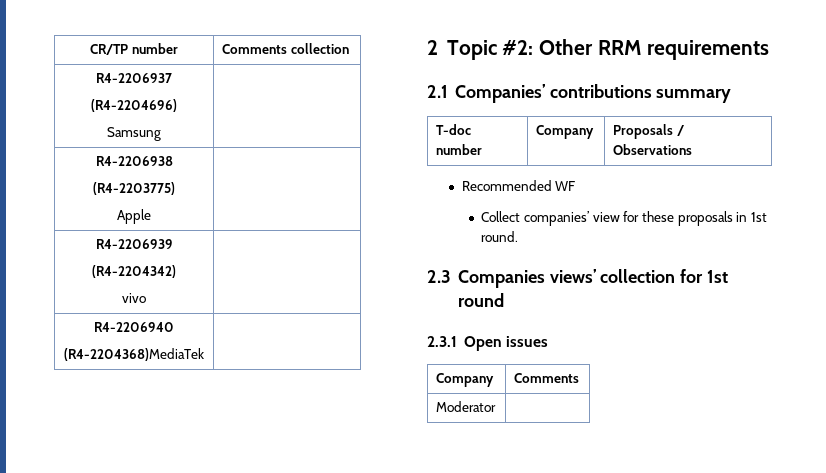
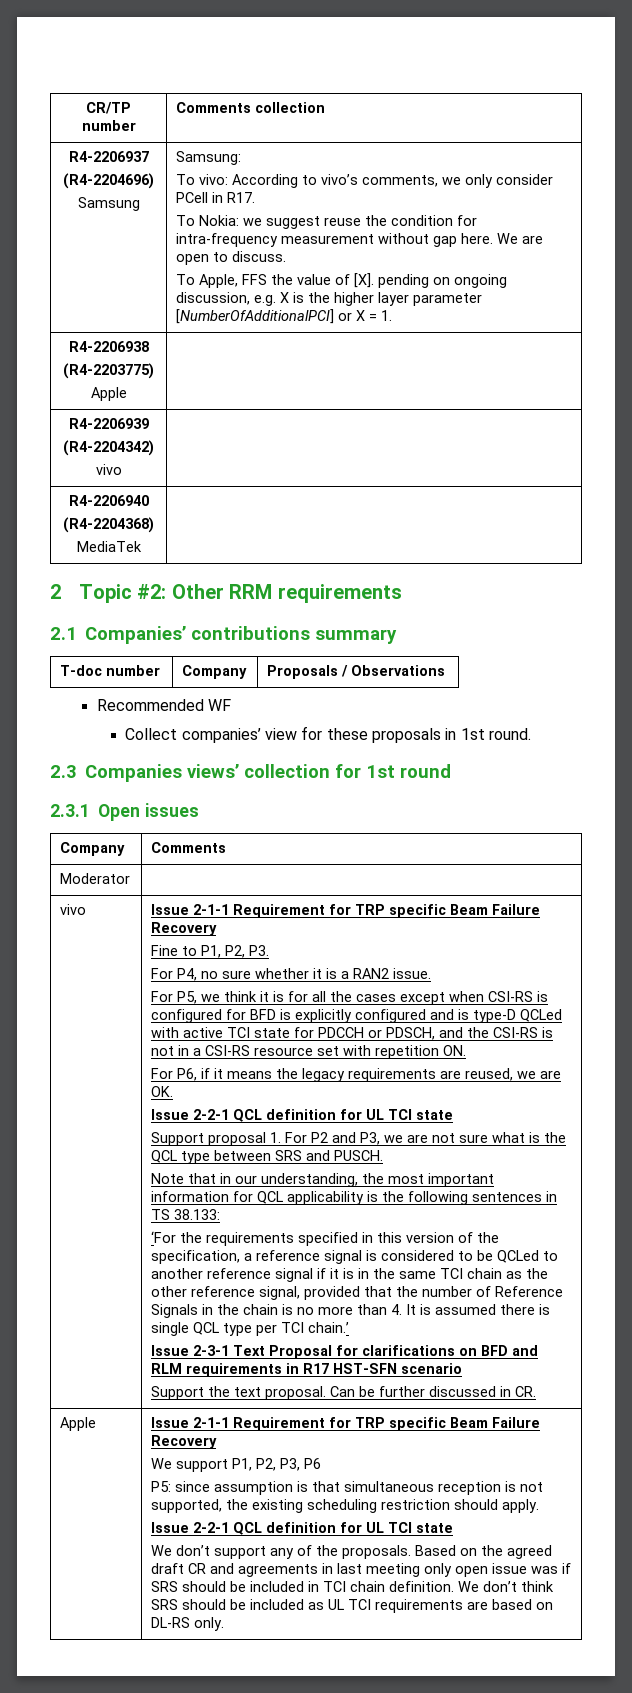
+ Samsung:
+ To vivo: According to vivo’s comments, we only consider PCell in R17.
+ To Nokia: we suggest reuse the condition for intra-frequency measurement without gap here. We are open to discuss.
+ To Apple, FFS the value of [X]. pending on ongoing discussion, e.g. X is the higher layer parameter [NumberOfAdditionalPCI] or X = 1.
  R4-2206940
- (R4-2204368)MediaTek |
+ (R4-2204368)
+ MediaTek |
+ vivo | Issue 2-1-1 Requirement for TRP specific Beam Failure Recovery
+ Fine to P1, P2, P3.
+ For P4, no sure whether it is a RAN2 issue.
+ For P5, we think it is for all the cases except when CSI-RS is configured for BFD is explicitly configured and is type-D QCLed with active TCI state for PDCCH or PDSCH, and the CSI-RS is not in a CSI-RS resource set with repetition ON.
+ For P6, if it means the legacy requirements are reused, we are OK.
+ Issue 2-2-1 QCL definition for UL TCI state
+ Support proposal 1. For P2 and P3, we are not sure what is the QCL type between SRS and PUSCH.
+ Note that in our understanding, the most important information for QCL applicability is the following sentences in TS 38.133:
+ ‘For the requirements specified in this version of the specification, a reference signal is considered to be QCLed to another reference signal if it is in the same TCI chain as the other reference signal, provided that the number of Reference Signals in the chain is no more than 4. It is assumed there is single QCL type per TCI chain.’
+ Issue 2-3-1 Text Proposal for clarifications on BFD and RLM requirements in R17 HST-SFN scenario
+ Support the text proposal. Can be further discussed in CR.
+ Apple | Issue 2-1-1 Requirement for TRP specific Beam Failure Recovery
+ We support P1, P2, P3, P6
+ P5: since assumption is that simultaneous reception is not supported, the existing scheduling restriction should apply.
+ Issue 2-2-1 QCL definition for UL TCI state
+ We don’t support any of the proposals. Based on the agreed draft CR and agreements in last meeting only open issue was if SRS should be included in TCI chain definition. We don’t think SRS should be included as UL TCI requirements are based on DL-RS only.

